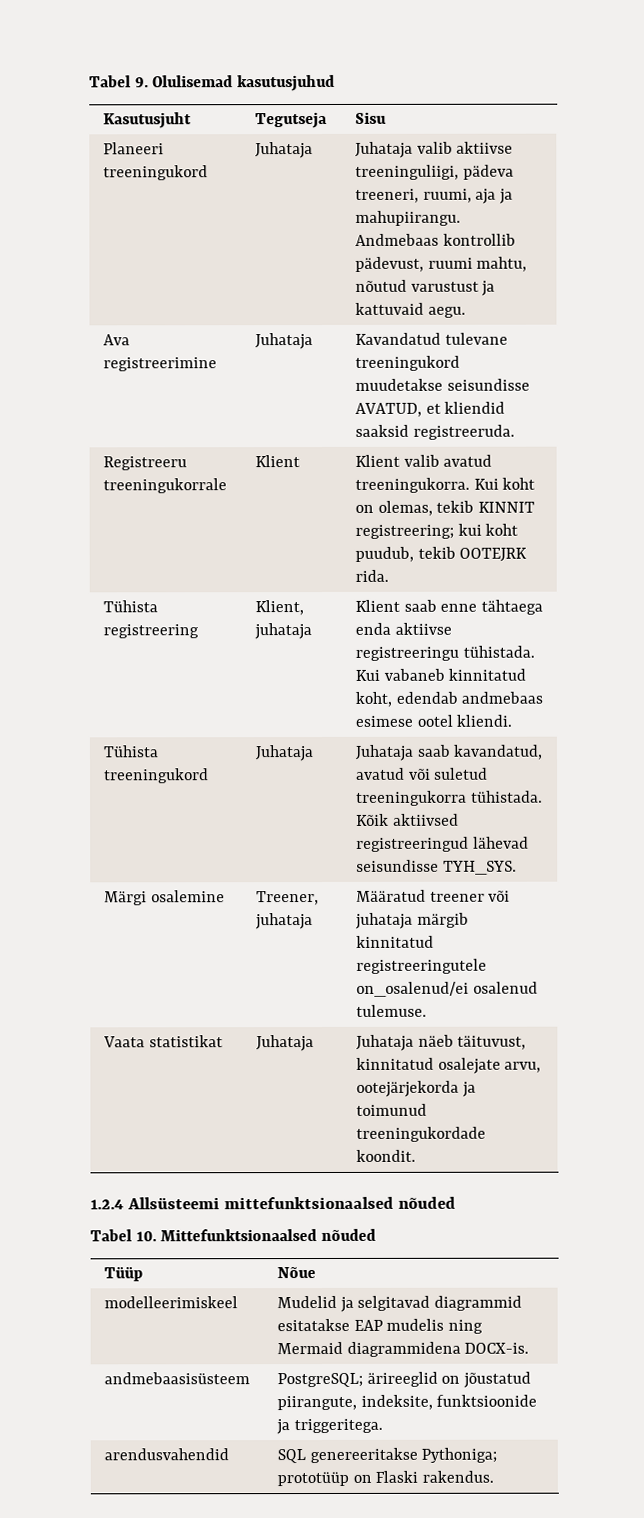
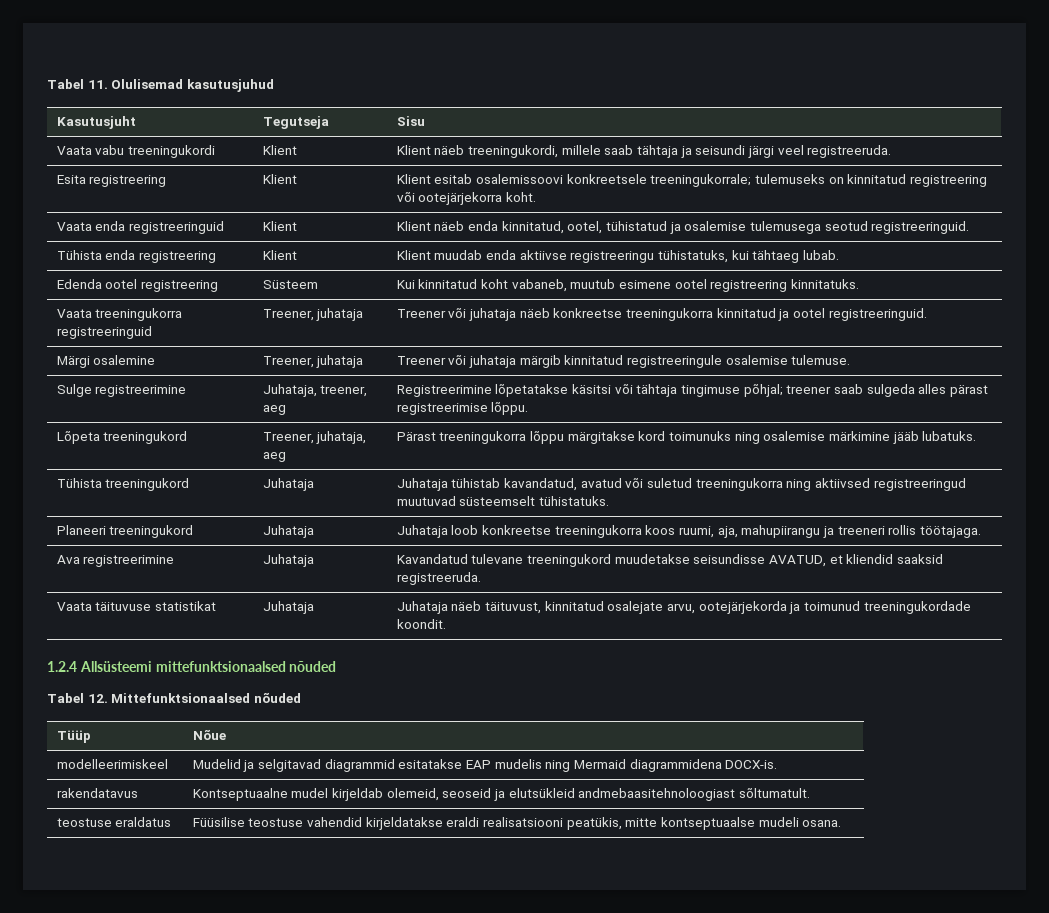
- Tabel 9. Olulisemad kasutusjuhud
+ Tabel 11. Olulisemad kasutusjuhud
- Planeeri treeningukord | Juhataja | Juhataja valib aktiivse treeninguliigi, pädeva treeneri, ruumi, aja ja mahupiirangu. Andmebaas kontrollib pädevust, ruumi mahtu, nõutud varustust ja kattuvaid aegu.
+ Vaata vabu treeningukordi | Klient | Klient näeb treeningukordi, millele saab tähtaja ja seisundi järgi veel registreeruda.
+ Esita registreering | Klient | Klient esitab osalemissoovi konkreetsele treeningukorrale; tulemuseks on kinnitatud registreering või ootejärjekorra koht.
+ Vaata enda registreeringuid | Klient | Klient näeb enda kinnitatud, ootel, tühistatud ja osalemise tulemusega seotud registreeringuid.
+ Tühista enda registreering | Klient | Klient muudab enda aktiivse registreeringu tühistatuks, kui tähtaeg lubab.
+ Edenda ootel registreering | Süsteem | Kui kinnitatud koht vabaneb, muutub esimene ootel registreering kinnitatuks.
+ Vaata treeningukorra registreeringuid | Treener, juhataja | Treener või juhataja näeb konkreetse treeningukorra kinnitatud ja ootel registreeringuid.
+ Märgi osalemine | Treener, juhataja | Treener või juhataja märgib kinnitatud registreeringule osalemise tulemuse.
+ Sulge registreerimine | Juhataja, treener, aeg | Registreerimine lõpetatakse käsitsi või tähtaja tingimuse põhjal; treener saab sulgeda alles pärast registreerimise lõppu.
+ Lõpeta treeningukord | Treener, juhataja, aeg | Pärast treeningukorra lõppu märgitakse kord toimunuks ning osalemise märkimine jääb lubatuks.
+ Tühista treeningukord | Juhataja | Juhataja tühistab kavandatud, avatud või suletud treeningukorra ning aktiivsed registreeringud muutuvad süsteemselt tühistatuks.
+ Planeeri treeningukord | Juhataja | Juhataja loob konkreetse treeningukorra koos ruumi, aja, mahupiirangu ja treeneri rollis töötajaga.
- Registreeru treeningukorrale | Klient | Klient valib avatud treeningukorra. Kui koht on olemas, tekib KINNIT registreering; kui koht puudub, tekib OOTEJRK rida.
- Tühista registreering | Klient, juhataja | Klient saab enne tähtaega enda aktiivse registreeringu tühistada. Kui vabaneb kinnitatud koht, edendab andmebaas esimese ootel kliendi.
- Tühista treeningukord | Juhataja | Juhataja saab kavandatud, avatud või suletud treeningukorra tühistada. Kõik aktiivsed registreeringud lähevad seisundisse TYH_SYS.
- Märgi osalemine | Treener, juhataja | Määratud treener või juhataja märgib kinnitatud registreeringutele on_osalenud/ei osalenud tulemuse.
- Vaata statistikat | Juhataja | Juhataja näeb täituvust, kinnitatud osalejate arvu, ootejärjekorda ja toimunud treeningukordade koondit.
+ Vaata täituvuse statistikat | Juhataja | Juhataja näeb täituvust, kinnitatud osalejate arvu, ootejärjekorda ja toimunud treeningukordade koondit.
- Tabel 10. Mittefunktsionaalsed nõuded
+ Tabel 12. Mittefunktsionaalsed nõuded
- andmebaasisüsteem | PostgreSQL; ärireeglid on jõustatud piirangute, indeksite, funktsioonide ja triggeritega.
- arendusvahendid | SQL genereeritakse Pythoniga; prototüüp on Flaski rakendus.
+ rakendatavus | Kontseptuaalne mudel kirjeldab olemeid, seoseid ja elutsükleid andmebaasitehnoloogiast sõltumatult.
+ teostuse eraldatus | Füüsilise teostuse vahendid kirjeldatakse eraldi realisatsiooni peatükis, mitte kontseptuaalse mudeli osana.

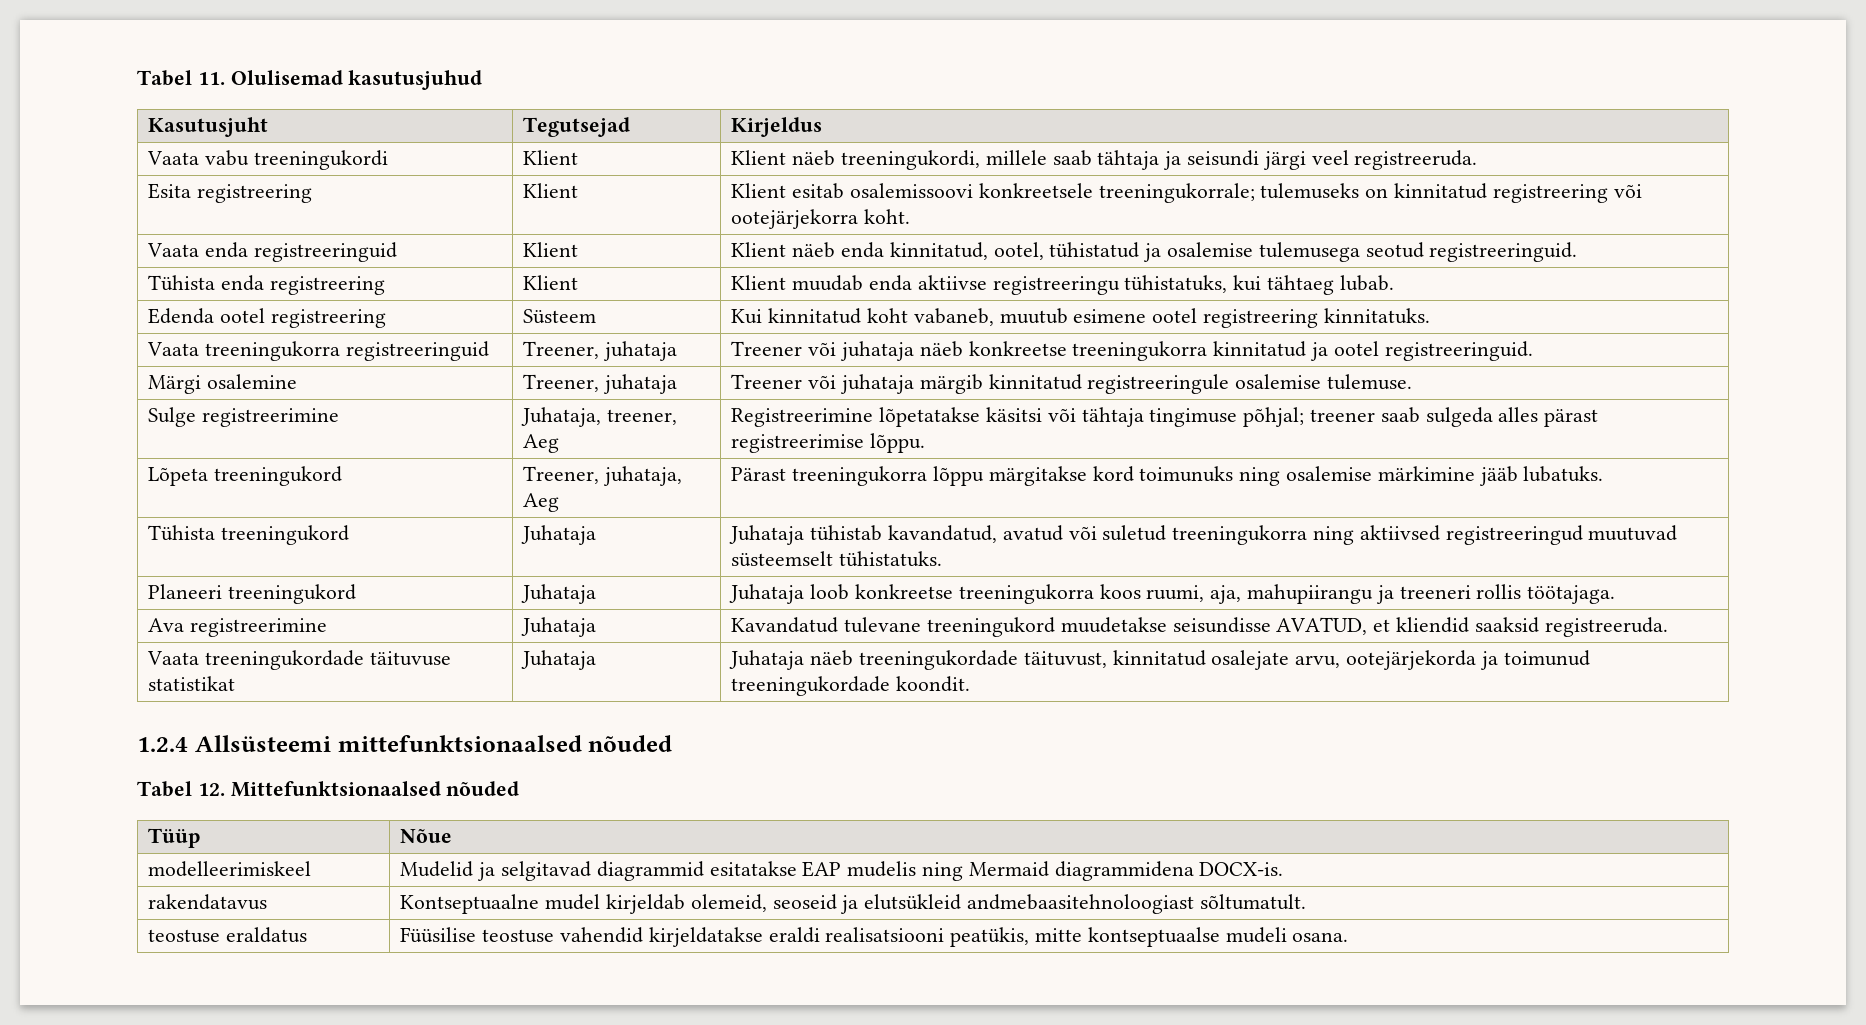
- Kasutusjuht | Tegutseja | Sisu
+ Kasutusjuht | Tegutsejad | Kirjeldus
- Sulge registreerimine | Juhataja, treener, aeg | Registreerimine lõpetatakse käsitsi või tähtaja tingimuse põhjal; treener saab sulgeda alles pärast registreerimise lõppu.
+ Sulge registreerimine | Juhataja, treener, Aeg | Registreerimine lõpetatakse käsitsi või tähtaja tingimuse põhjal; treener saab sulgeda alles pärast registreerimise lõppu.
- Lõpeta treeningukord | Treener, juhataja, aeg | Pärast treeningukorra lõppu märgitakse kord toimunuks ning osalemise märkimine jääb lubatuks.
+ Lõpeta treeningukord | Treener, juhataja, Aeg | Pärast treeningukorra lõppu märgitakse kord toimunuks ning osalemise märkimine jääb lubatuks.
- Vaata täituvuse statistikat | Juhataja | Juhataja näeb täituvust, kinnitatud osalejate arvu, ootejärjekorda ja toimunud treeningukordade koondit.
+ Vaata treeningukordade täituvuse statistikat | Juhataja | Juhataja näeb treeningukordade täituvust, kinnitatud osalejate arvu, ootejärjekorda ja toimunud treeningukordade koondit.

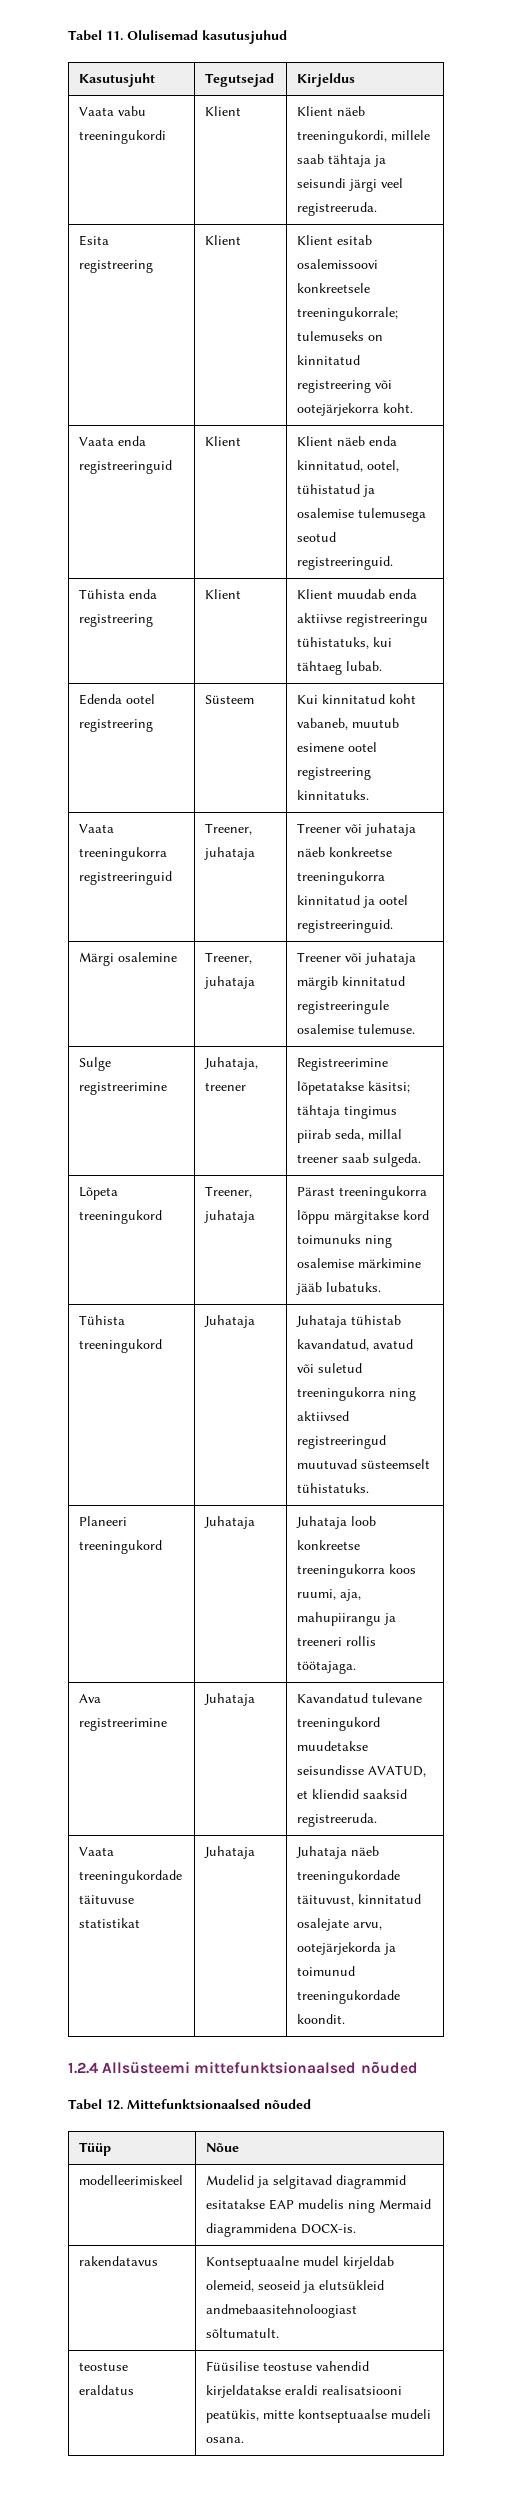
- Sulge registreerimine | Juhataja, treener, Aeg | Registreerimine lõpetatakse käsitsi või tähtaja tingimuse põhjal; treener saab sulgeda alles pärast registreerimise lõppu.
+ Sulge registreerimine | Juhataja, treener | Registreerimine lõpetatakse käsitsi; tähtaja tingimus piirab seda, millal treener saab sulgeda.
- Lõpeta treeningukord | Treener, juhataja, Aeg | Pärast treeningukorra lõppu märgitakse kord toimunuks ning osalemise märkimine jääb lubatuks.
+ Lõpeta treeningukord | Treener, juhataja | Pärast treeningukorra lõppu märgitakse kord toimunuks ning osalemise märkimine jääb lubatuks.

